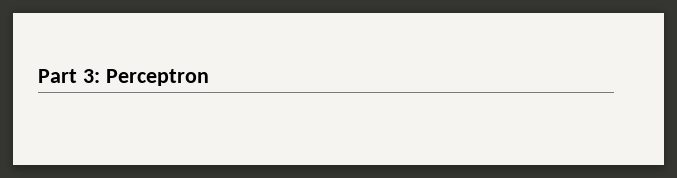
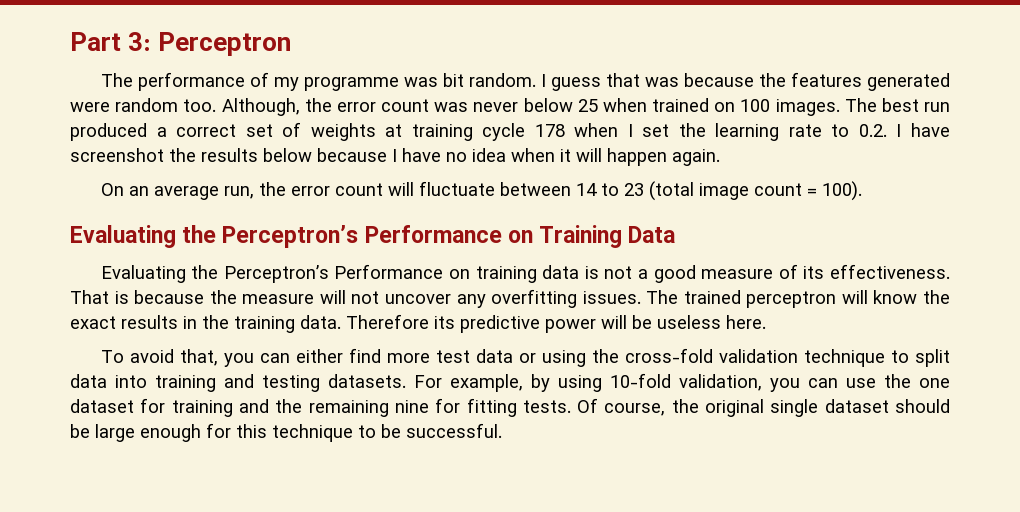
+ The performance of my programme was bit random. I guess that was because the features generated were random too. Although, the error count was never below 25 when trained on 100 images. The best run produced a correct set of weights at training cycle 178 when I set the learning rate to 0.2. I have screenshot the results below because I have no idea when it will happen again.
+ On an average run, the error count will fluctuate between 14 to 23 (total image count = 100).
+ Evaluating the Perceptron’s Performance on Training Data
+ Evaluating the Perceptron’s Performance on training data is not a good measure of its effectiveness. That is because the measure will not uncover any overfitting issues. The trained perceptron will know the exact results in the training data. Therefore its predictive power will be useless here.
+ To avoid that, you can either find more test data or using the cross-fold validation technique to split data into training and testing datasets. For example, by using 10-fold validation, you can use the one dataset for training and the remaining nine for fitting tests. Of course, the original single dataset should be large enough for this technique to be successful.

